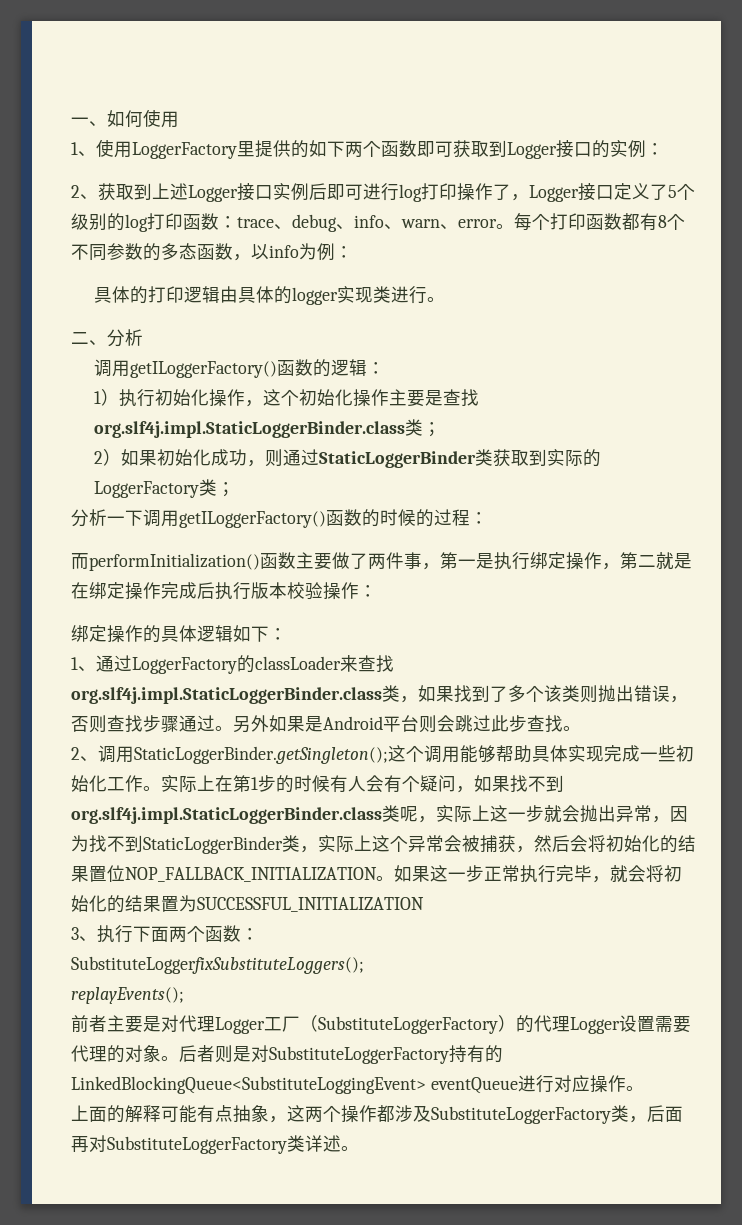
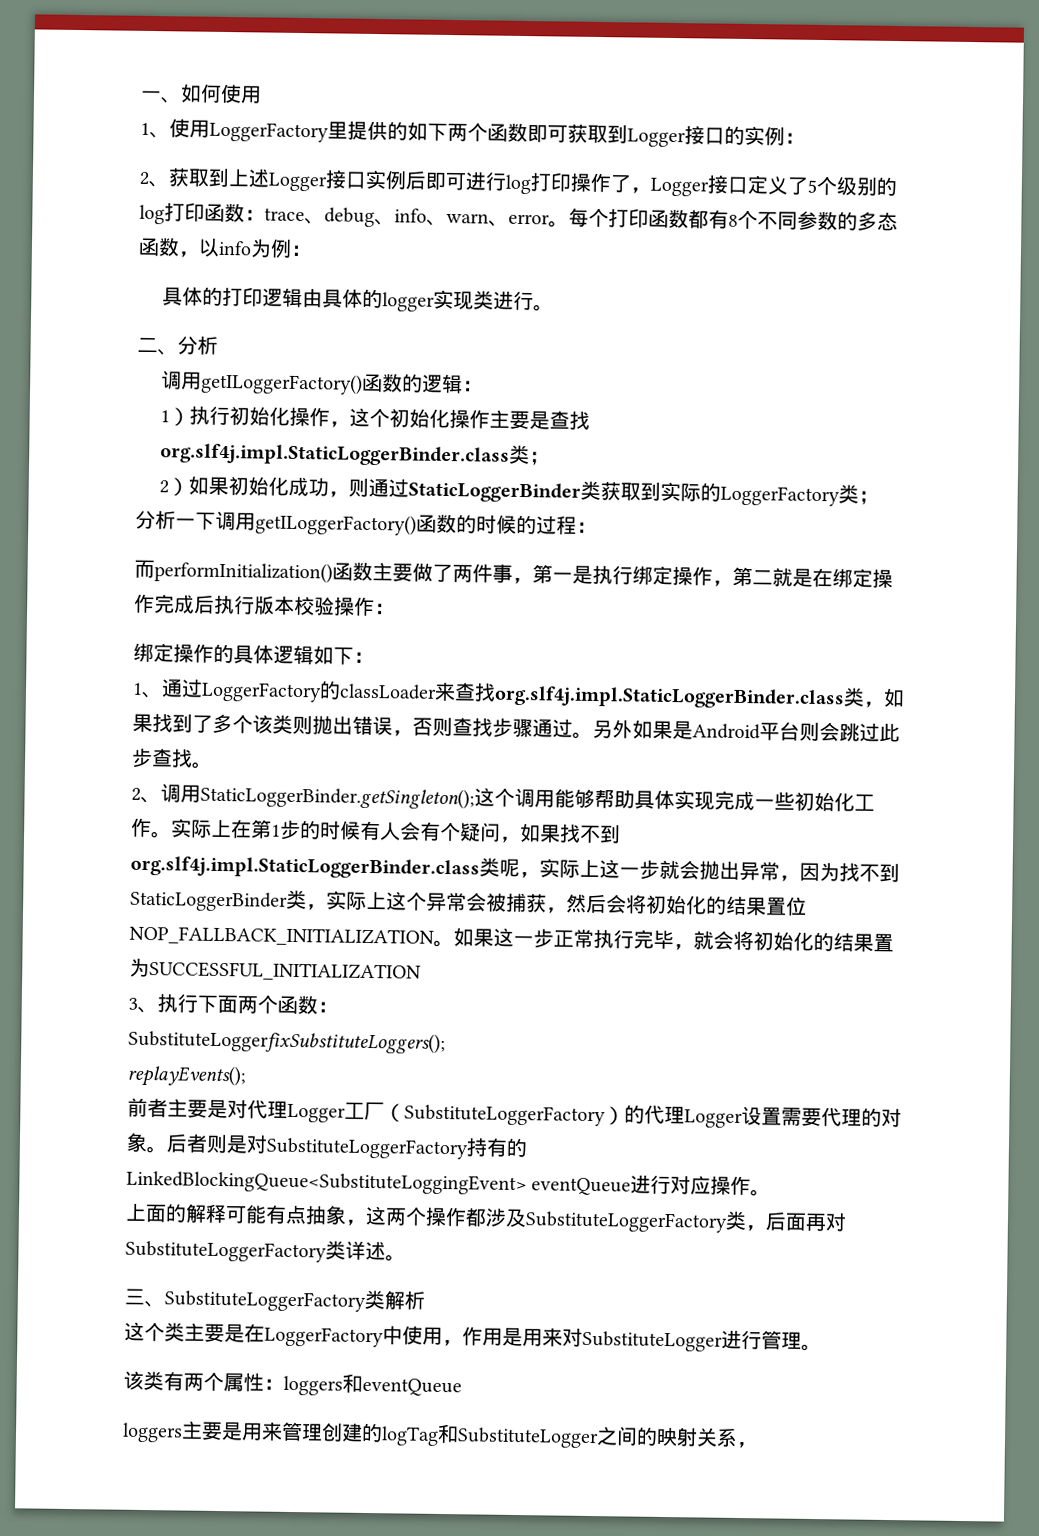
+ 三、SubstituteLoggerFactory类解析
+ 这个类主要是在LoggerFactory中使用，作用是用来对SubstituteLogger进行管理。
+ 该类有两个属性：loggers和eventQueue
+ loggers主要是用来管理创建的logTag和SubstituteLogger之间的映射关系，

